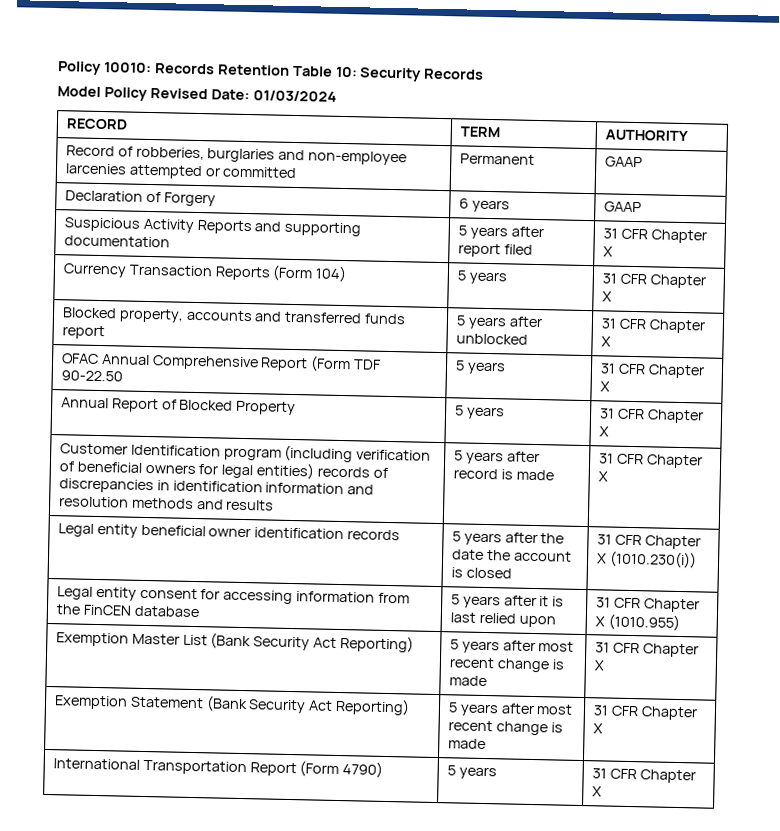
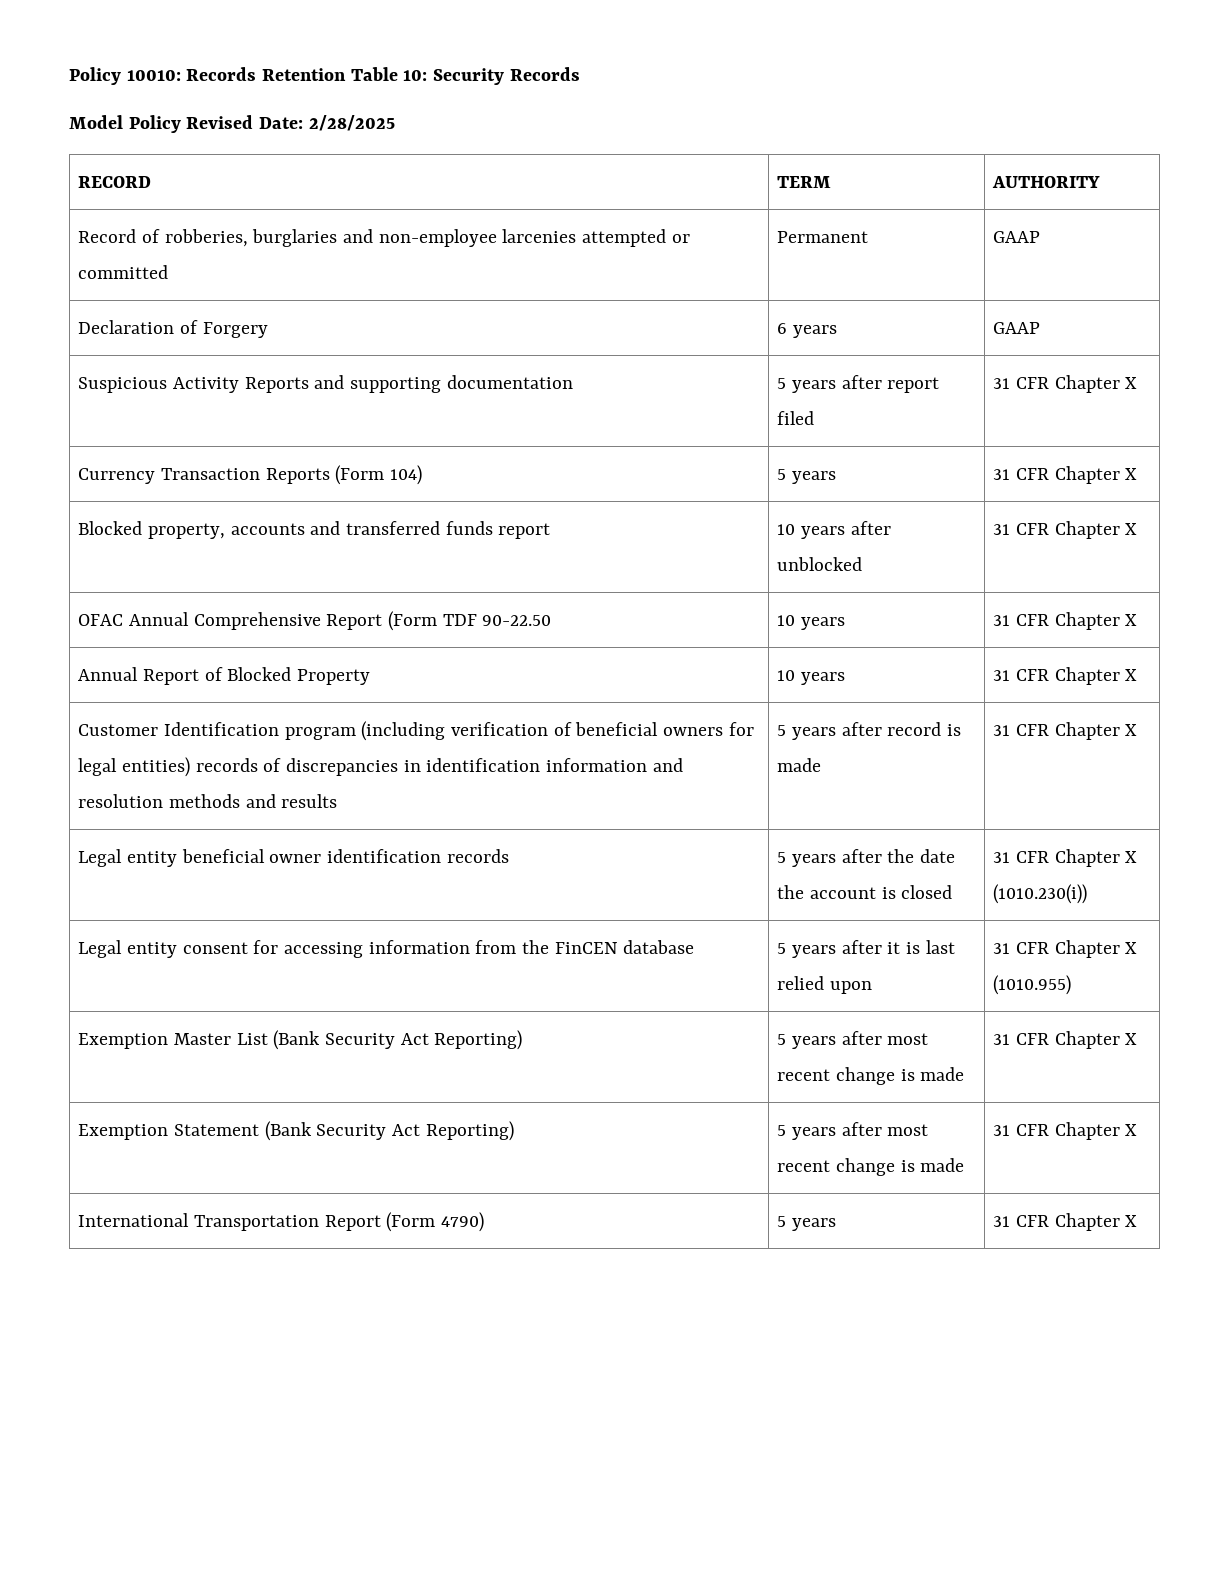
- Model Policy Revised Date: 01/03/2024
+ Model Policy Revised Date: 2/28/2025
- Blocked property, accounts and transferred funds report | 5 years after unblocked | 31 CFR Chapter X
+ Blocked property, accounts and transferred funds report | 10 years after unblocked | 31 CFR Chapter X
- OFAC Annual Comprehensive Report (Form TDF 90-22.50 | 5 years | 31 CFR Chapter X
+ OFAC Annual Comprehensive Report (Form TDF 90-22.50 | 10 years | 31 CFR Chapter X
- Annual Report of Blocked Property | 5 years | 31 CFR Chapter X
+ Annual Report of Blocked Property | 10 years | 31 CFR Chapter X

